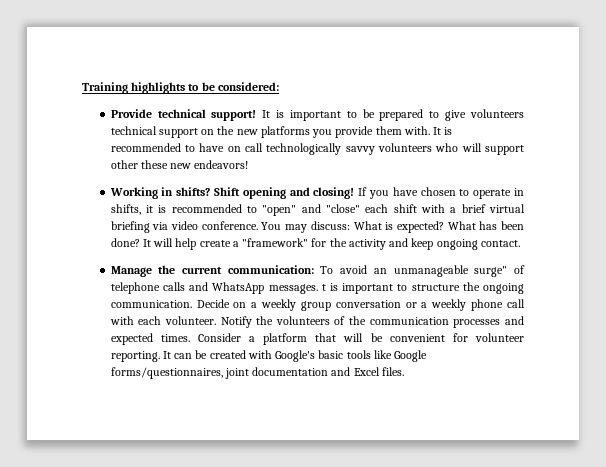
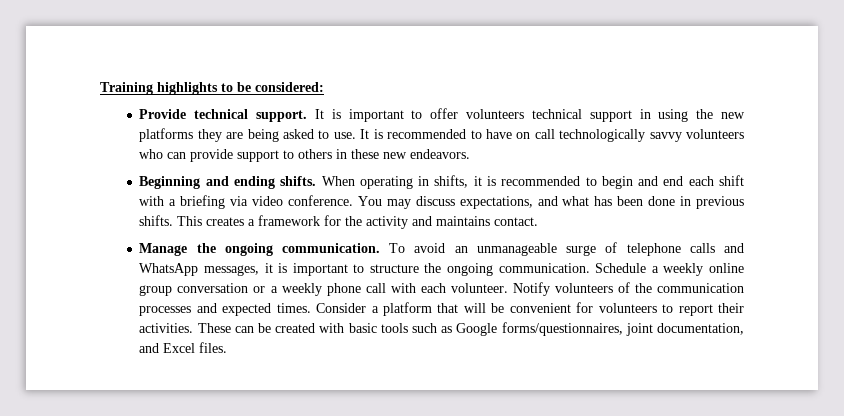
- Provide technical support!
+ Provide technical support.
- It is important to be prepared to give volunteers technical support on the new platforms you provide them with.
+ It is important to offer volunteers technical support in using the new platforms they are being asked to use.
- It is recommended to have on call technologically savvy volunteers who will support other these new endeavors!
- Working in shifts? Shift opening and closing! If you have chosen to operate in shifts, it is recommended to "open" and "close" each shift with a brief virtual briefing via video conference.
+ It is recommended to have on call technologically savvy volunteers who can provide support to others in these new endeavors.
+ Beginning and ending shifts. When operating in shifts, it is recommended to begin and end each shift with a briefing via video conference.
- You may discuss: What is expected? What has been done? It will help create a "framework" for the activity and keep ongoing contact.
+ You may discuss expectations, and what has been done in previous shifts. This creates a framework for the activity and maintains contact.
- Manage the current communication: To avoid an unmanageable surge" of telephone calls and WhatsApp messages. t is important to structure the ongoing communication.
+ Manage the ongoing communication. To avoid an unmanageable surge of telephone calls and WhatsApp messages, it is important to structure the ongoing communication.
- Decide on a weekly group conversation or a weekly phone call with each volunteer.
+ Schedule a weekly online group conversation or a weekly phone call with each volunteer.
- Notify the volunteers of the communication processes and expected times.
+ Notify volunteers of the communication processes and expected times.
- Consider a platform that will be convenient for volunteer reporting. It can be created with Google's basic tools like Google forms/questionnaires, joint documentation and Excel files.
+ Consider a platform that will be convenient for volunteers to report their activities. These can be created with basic tools such as Google forms/questionnaires, joint documentation, and Excel files.

